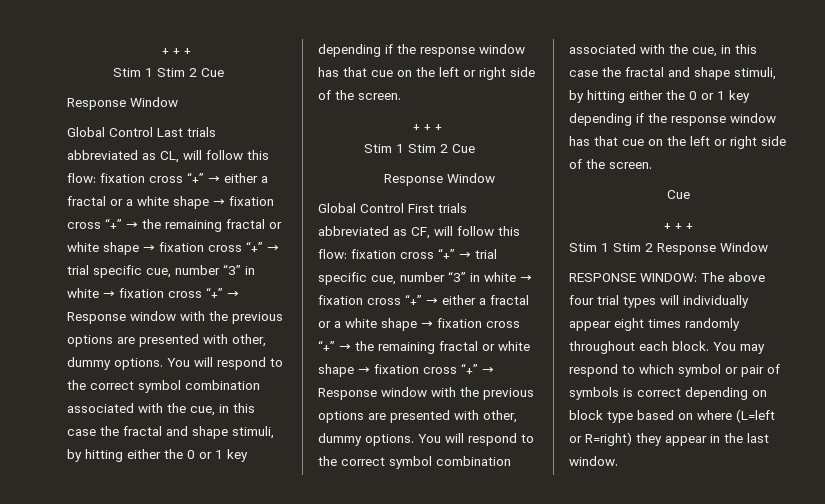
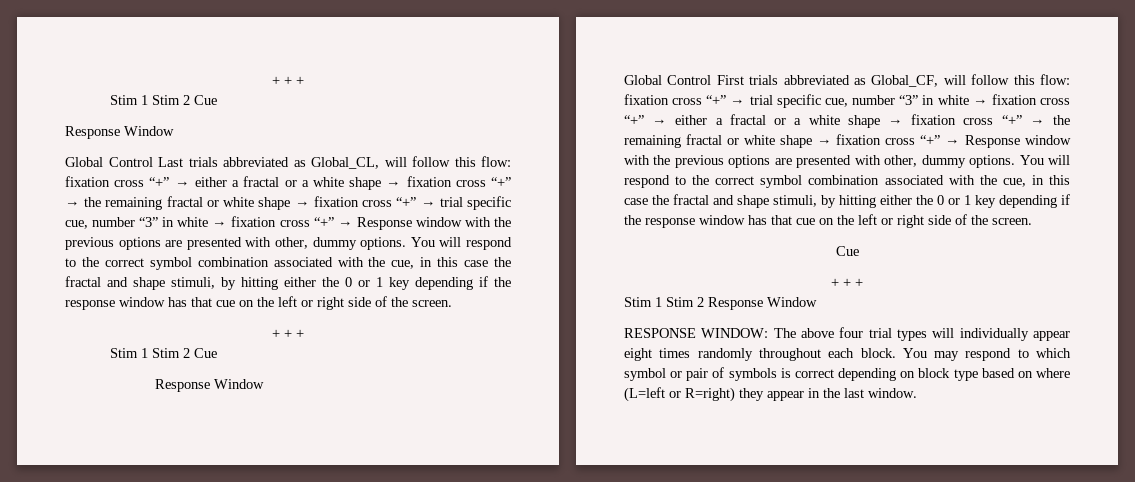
- Global Control Last trials abbreviated as CL, will follow this flow:
+ Global Control Last trials abbreviated as Global_CL, will follow this flow:
- Global Control First trials abbreviated as CF, will follow this flow:
+ Global Control First trials abbreviated as Global_CF, will follow this flow:

